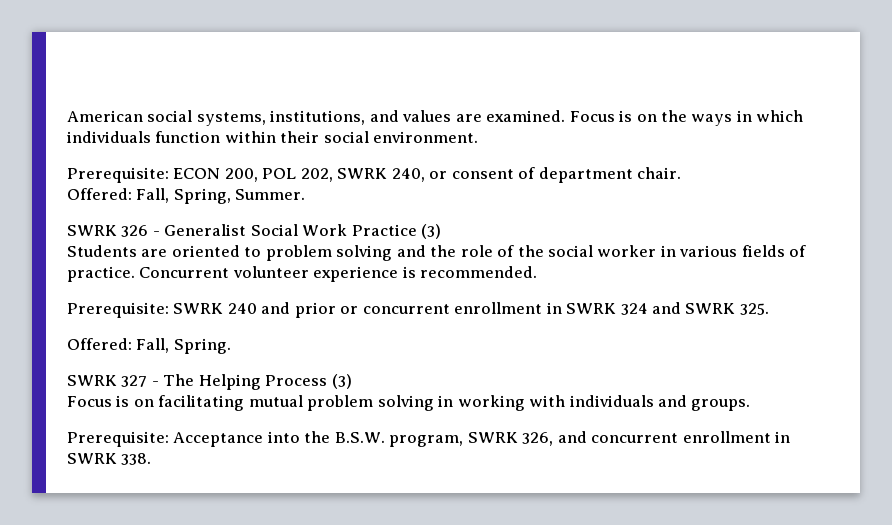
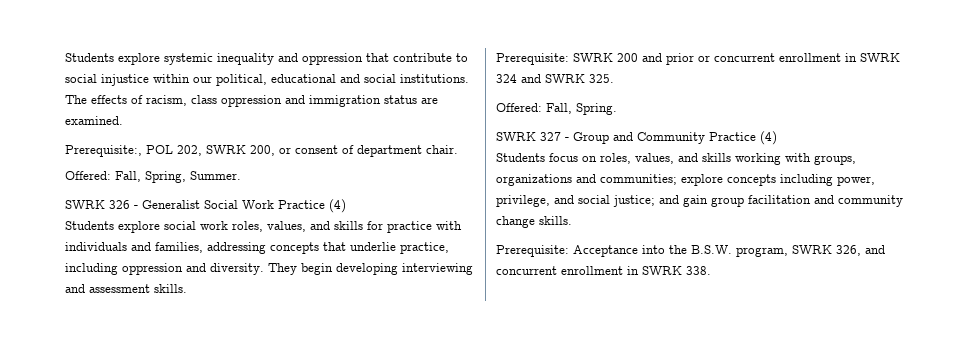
- American social systems, institutions, and values are examined. Focus is on the ways in which individuals function within their social environment.
- Prerequisite: ECON 200, POL 202, SWRK 240, or consent of department chair.
+ Students explore systemic inequality and oppression that contribute to social injustice within our political, educational and social institutions. The effects of racism, class oppression and immigration status are examined.
+ Prerequisite:, POL 202, SWRK 200, or consent of department chair.
- SWRK 326 - Generalist Social Work Practice (3)
- Students are oriented to problem solving and the role of the social worker in various fields of practice. Concurrent volunteer experience is recommended.
+ SWRK 326 - Generalist Social Work Practice (4)
+ Students explore social work roles, values, and skills for practice with individuals and families, addressing concepts that underlie practice, including oppression and diversity. They begin developing interviewing and assessment skills.
- Prerequisite: SWRK 240 and prior or concurrent enrollment in SWRK 324 and SWRK 325.
+ Prerequisite: SWRK 200 and prior or concurrent enrollment in SWRK 324 and SWRK 325.
- SWRK 327 - The Helping Process (3)
- Focus is on facilitating mutual problem solving in working with individuals and groups.
+ SWRK 327 - Group and Community Practice (4)
+ Students focus on roles, values, and skills working with groups, organizations and communities; explore concepts including power, privilege, and social justice; and gain group facilitation and community change skills.

